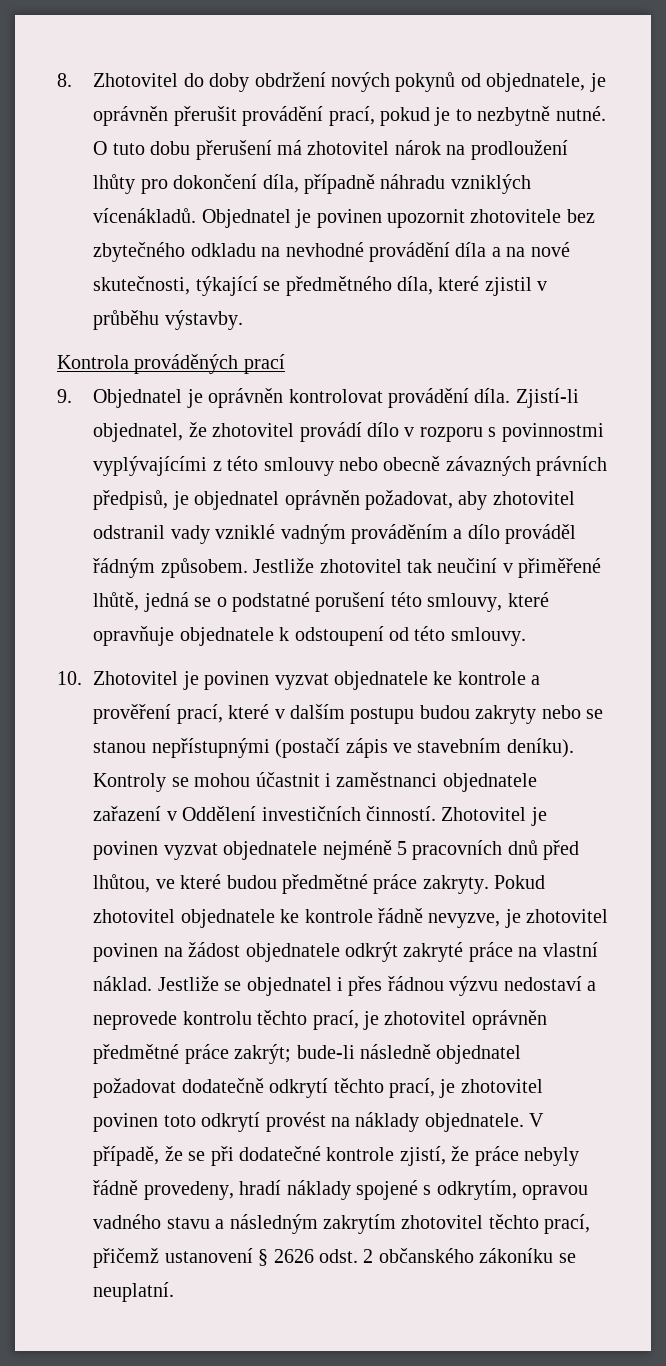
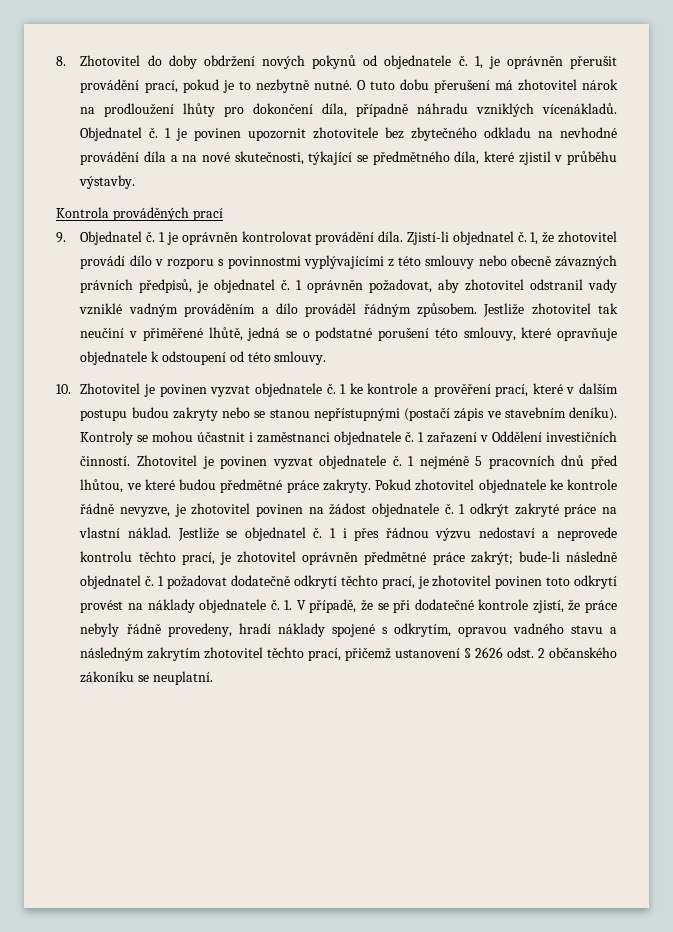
- 8. Zhotovitel do doby obdržení nových pokynů od objednatele, je oprávněn přerušit provádění prací, pokud je to nezbytně nutné.
+ 8. Zhotovitel do doby obdržení nových pokynů od objednatele č. 1, je oprávněn přerušit provádění prací, pokud je to nezbytně nutné.
- Objednatel je povinen upozornit zhotovitele bez zbytečného odkladu na nevhodné provádění díla a na nové skutečnosti, týkající se předmětného díla, které zjistil v průběhu výstavby.
+ Objednatel č. 1 je povinen upozornit zhotovitele bez zbytečného odkladu na nevhodné provádění díla a na nové skutečnosti, týkající se předmětného díla, které zjistil v průběhu výstavby.
- 9. Objednatel je oprávněn kontrolovat provádění díla.
+ 9. Objednatel č. 1 je oprávněn kontrolovat provádění díla.
- Zjistí-li objednatel, že zhotovitel provádí dílo v rozporu s povinnostmi vyplývajícími z této smlouvy nebo obecně závazných právních předpisů, je objednatel oprávněn požadovat, aby zhotovitel odstranil vady vzniklé vadným prováděním a dílo prováděl řádným způsobem.
+ Zjistí-li objednatel č. 1, že zhotovitel provádí dílo v rozporu s povinnostmi vyplývajícími z této smlouvy nebo obecně závazných právních předpisů, je objednatel č. 1 oprávněn požadovat, aby zhotovitel odstranil vady vzniklé vadným prováděním a dílo prováděl řádným způsobem.
- 10. Zhotovitel je povinen vyzvat objednatele ke kontrole a prověření prací, které v dalším postupu budou zakryty nebo se stanou nepřístupnými (postačí zápis ve stavebním deníku).
+ 10. Zhotovitel je povinen vyzvat objednatele č. 1 ke kontrole a prověření prací, které v dalším postupu budou zakryty nebo se stanou nepřístupnými (postačí zápis ve stavebním deníku).
- Kontroly se mohou účastnit i zaměstnanci objednatele zařazení v Oddělení investičních činností.
+ Kontroly se mohou účastnit i zaměstnanci objednatele č. 1 zařazení v Oddělení investičních činností.
- Zhotovitel je povinen vyzvat objednatele nejméně 5 pracovních dnů před lhůtou, ve které budou předmětné práce zakryty.
+ Zhotovitel je povinen vyzvat objednatele č. 1 nejméně 5 pracovních dnů před lhůtou, ve které budou předmětné práce zakryty.
- Pokud zhotovitel objednatele ke kontrole řádně nevyzve, je zhotovitel povinen na žádost objednatele odkrýt zakryté práce na vlastní náklad.
+ Pokud zhotovitel objednatele ke kontrole řádně nevyzve, je zhotovitel povinen na žádost objednatele č. 1 odkrýt zakryté práce na vlastní náklad.
- Jestliže se objednatel i přes řádnou výzvu nedostaví a neprovede kontrolu těchto prací, je zhotovitel oprávněn předmětné práce zakrýt;
+ Jestliže se objednatel č. 1 i přes řádnou výzvu nedostaví a neprovede kontrolu těchto prací, je zhotovitel oprávněn předmětné práce zakrýt;
- bude-li následně objednatel požadovat dodatečně odkrytí těchto prací, je zhotovitel povinen toto odkrytí provést na náklady objednatele. V případě, že se při dodatečné kontrole zjistí, že práce nebyly řádně provedeny, hradí náklady spojené s odkrytím, opravou vadného stavu a následným zakrytím zhotovitel těchto prací, přičemž ustanovení § 2626 odst. 2 občanského zákoníku se neuplatní.
+ bude-li následně objednatel č. 1 požadovat dodatečně odkrytí těchto prací, je zhotovitel povinen toto odkrytí provést na náklady objednatele č. 1. V případě, že se při dodatečné kontrole zjistí, že práce nebyly řádně provedeny, hradí náklady spojené s odkrytím, opravou vadného stavu a následným zakrytím zhotovitel těchto prací, přičemž ustanovení § 2626 odst. 2 občanského zákoníku se neuplatní.

